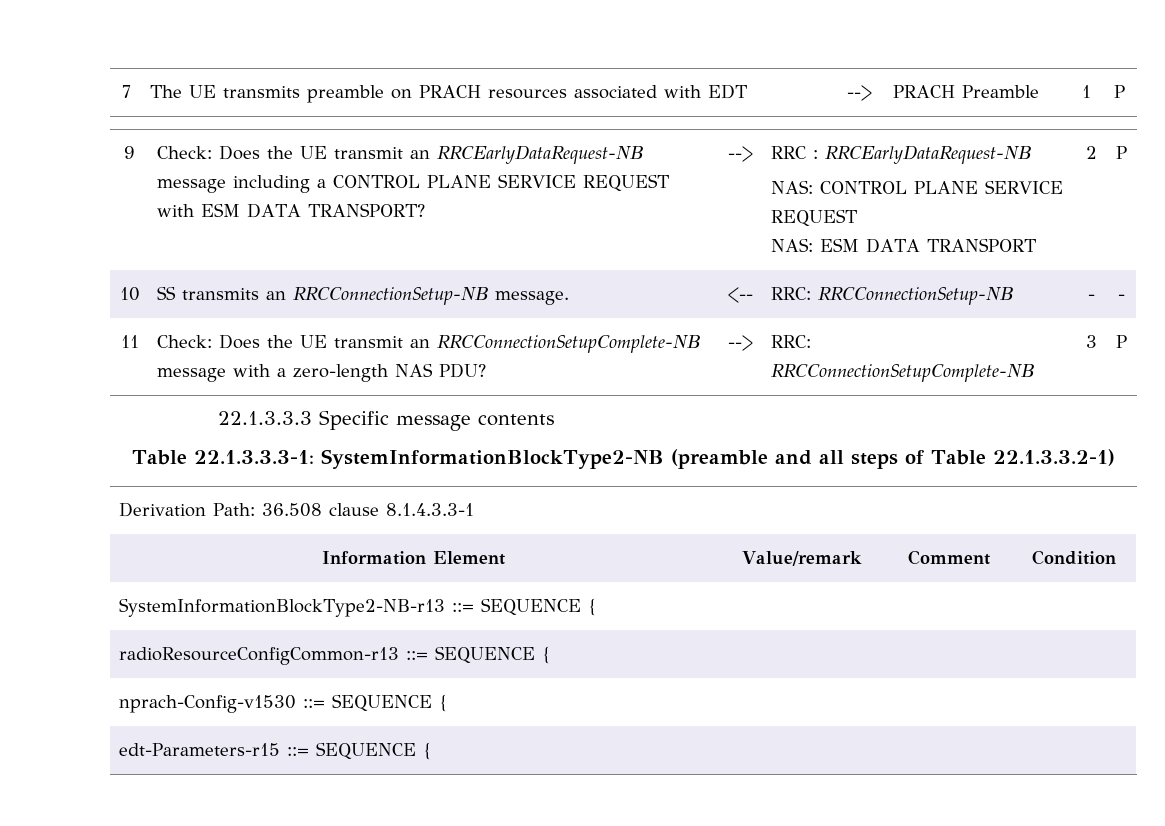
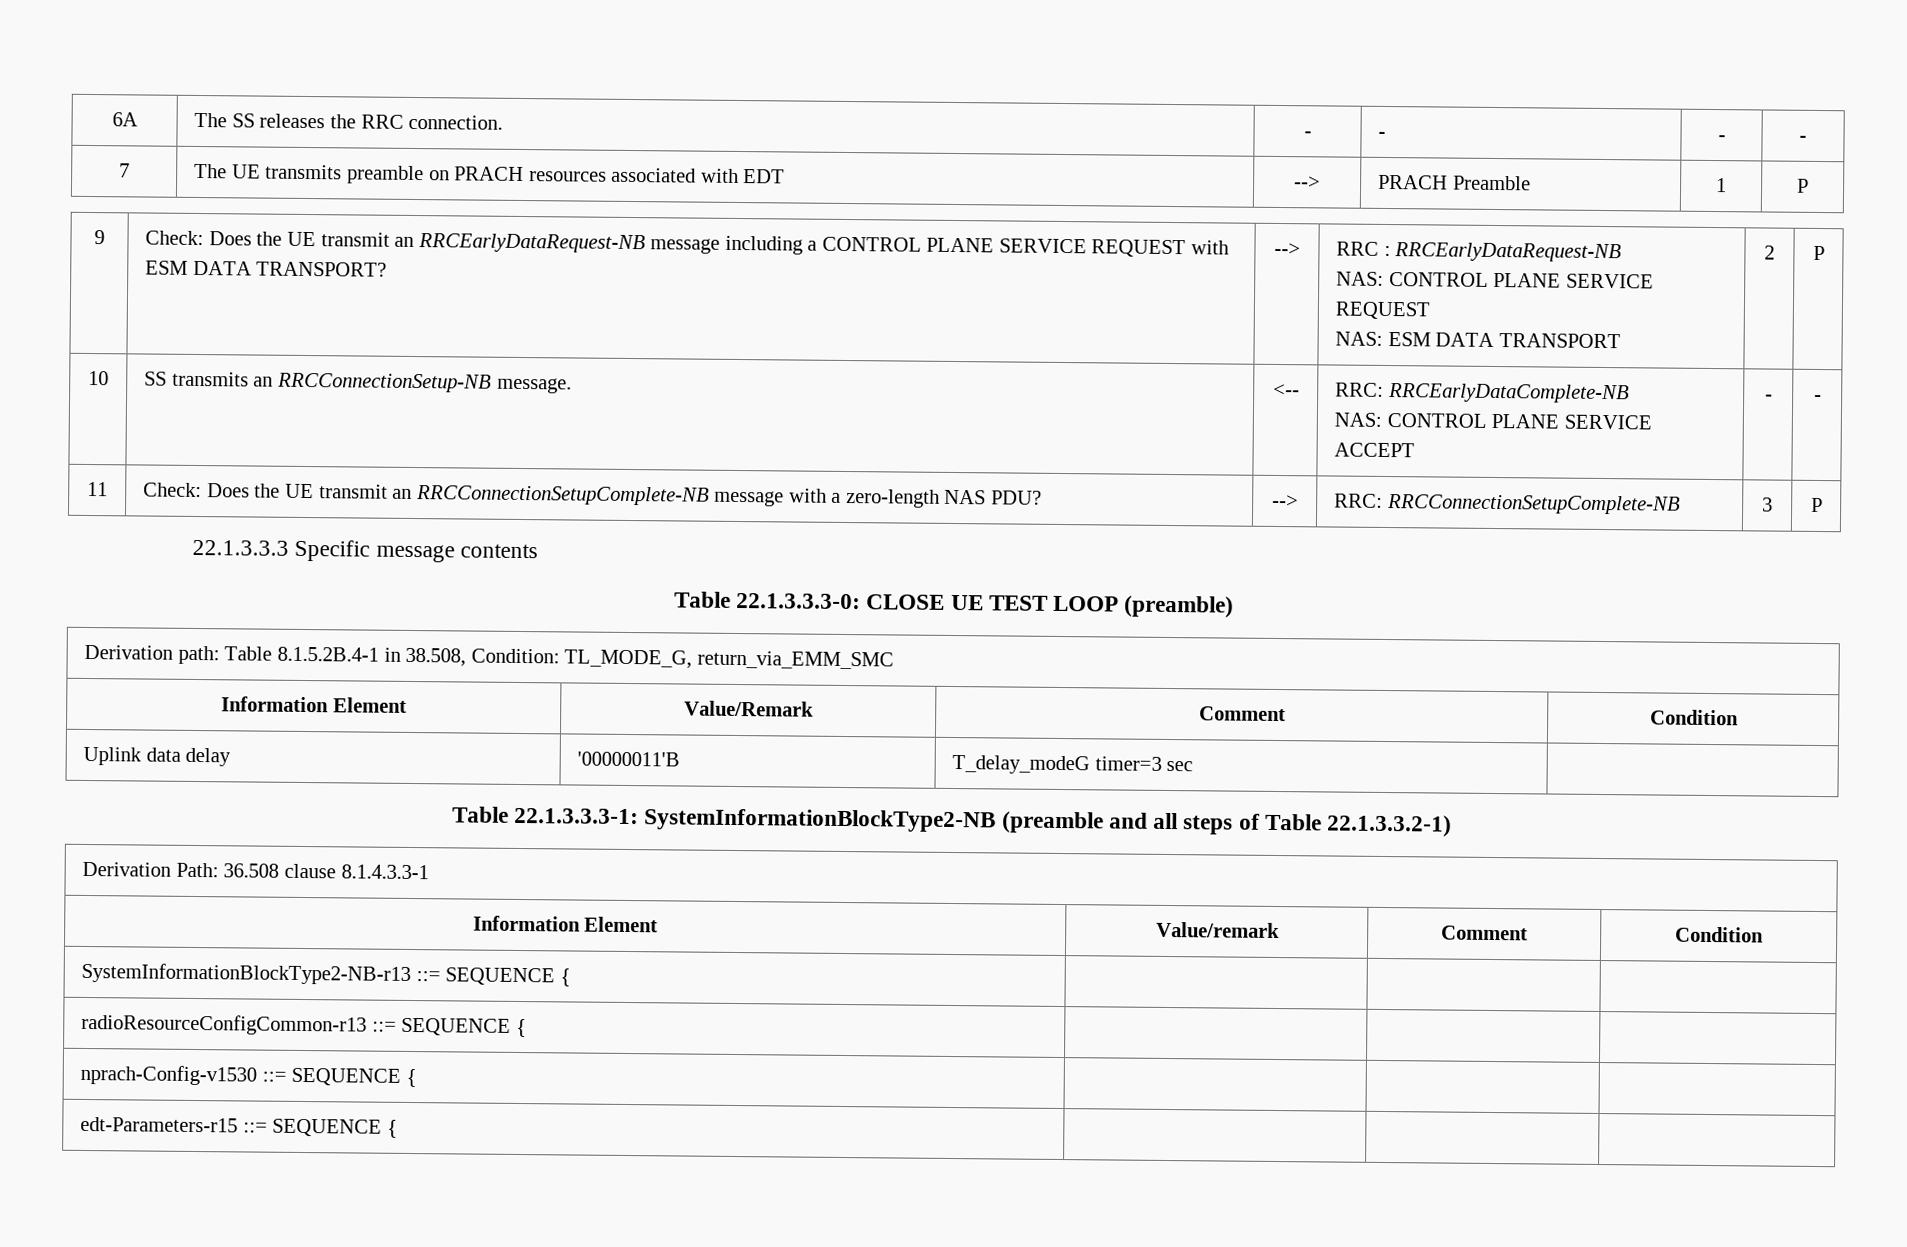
+ 6A | The SS releases the RRC connection. | - | - | - | -
- 10 | SS transmits an RRCConnectionSetup-NB message. | <-- | RRC: RRCConnectionSetup-NB | - | -
+ 10 | SS transmits an RRCConnectionSetup-NB message. | <-- | RRC: RRCEarlyDataComplete-NB
+ NAS: CONTROL PLANE SERVICE ACCEPT | - | -
+ Table 22.1.3.3.3-0: CLOSE UE TEST LOOP (preamble)
+ Derivation path: Table 8.1.5.2B.4-1 in 38.508, Condition: TL_MODE_G, return_via_EMM_SMC
+ Information Element | Value/Remark | Comment | Condition
+ Uplink data delay | '00000011'B | T_delay_modeG timer=3 sec |

